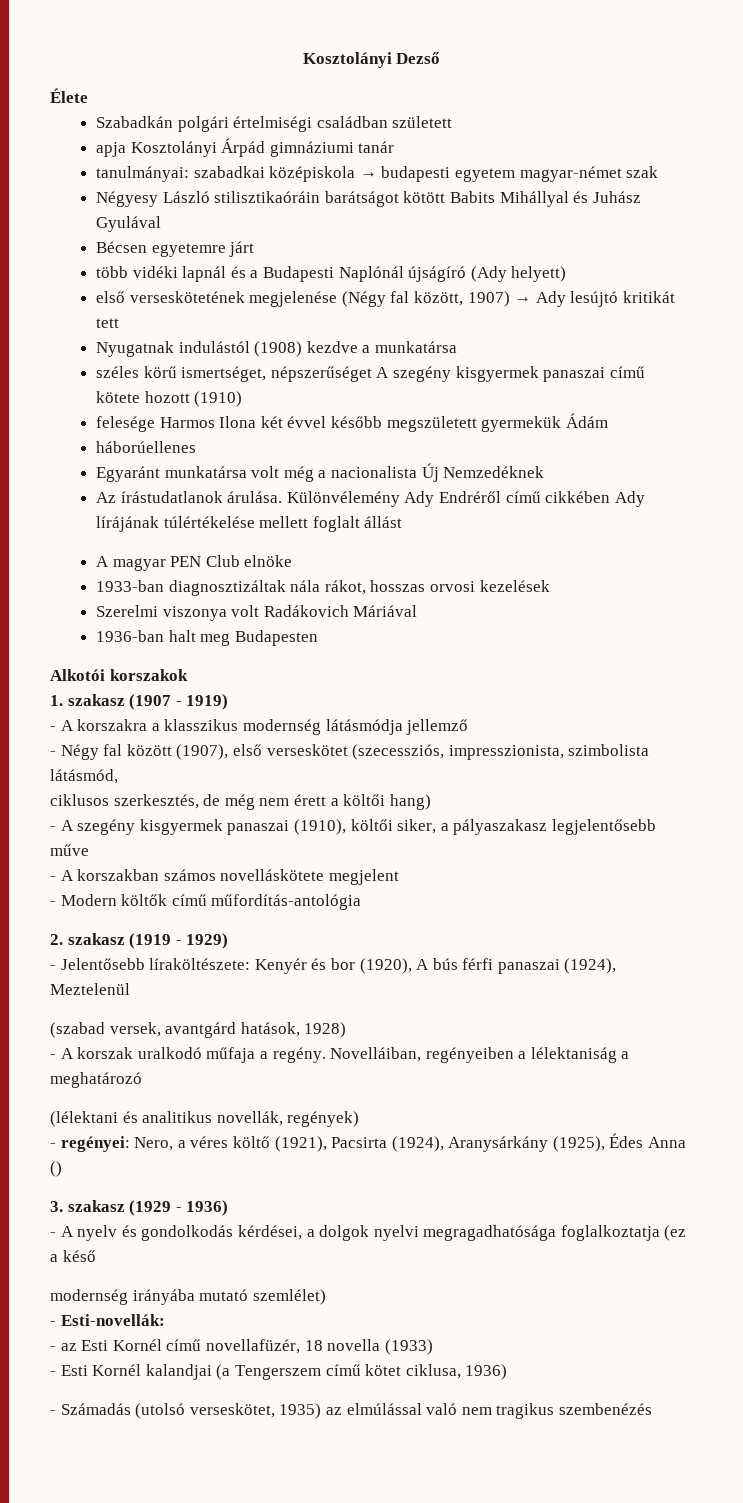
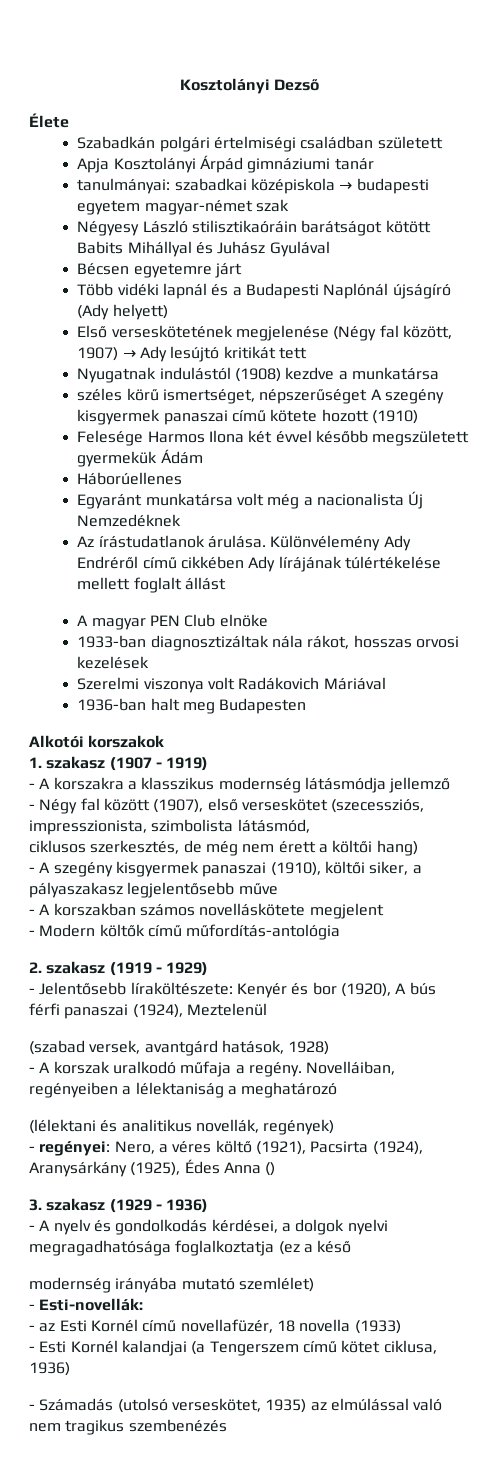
- apja Kosztolányi Árpád gimnáziumi tanár
+ Apja Kosztolányi Árpád gimnáziumi tanár
- több vidéki lapnál és a Budapesti Naplónál újságíró (Ady helyett)
+ Több vidéki lapnál és a Budapesti Naplónál újságíró (Ady helyett)
- első verseskötetének megjelenése (Négy fal között, 1907) → Ady lesújtó kritikát tett
+ Első verseskötetének megjelenése (Négy fal között, 1907) → Ady lesújtó kritikát tett
- felesége Harmos Ilona két évvel később megszületett gyermekük Ádám
+ Felesége Harmos Ilona két évvel később megszületett gyermekük Ádám
- háborúellenes
+ Háborúellenes

